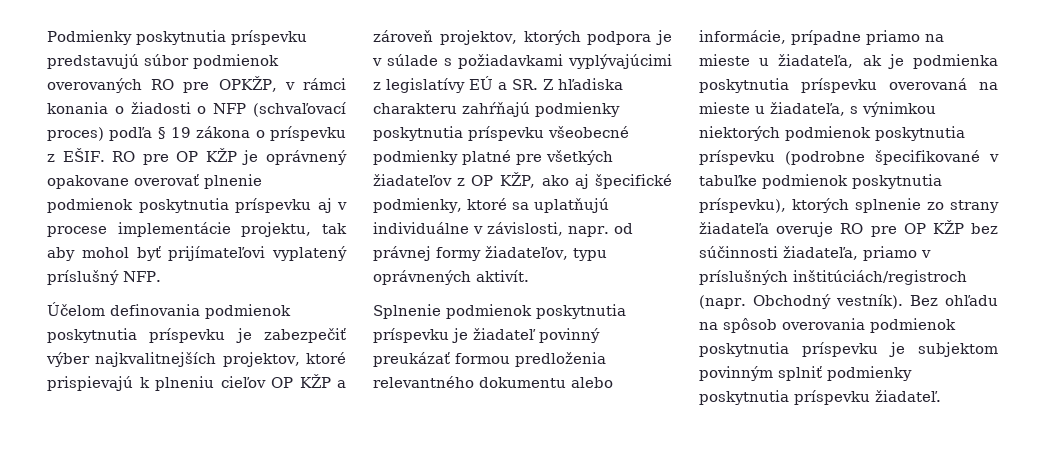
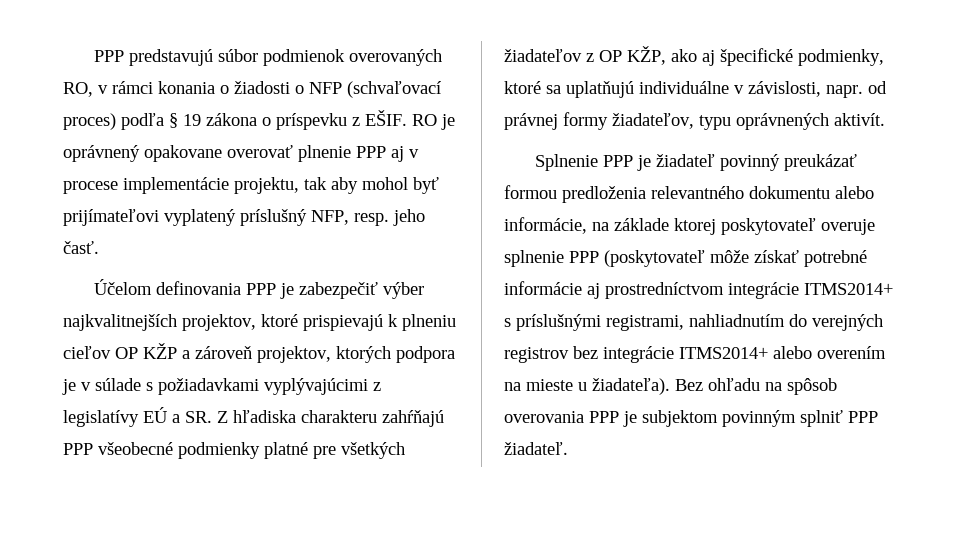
- Podmienky poskytnutia príspevku predstavujú súbor podmienok overovaných RO pre OPKŽP, v rámci konania o žiadosti o NFP (schvaľovací proces) podľa § 19 zákona o príspevku z EŠIF.
+ PPP predstavujú súbor podmienok overovaných RO, v rámci konania o žiadosti o NFP (schvaľovací proces) podľa § 19 zákona o príspevku z EŠIF.
- RO pre OP KŽP je oprávnený opakovane overovať plnenie podmienok poskytnutia príspevku aj v procese implementácie projektu, tak aby mohol byť prijímateľovi vyplatený príslušný NFP.
+ RO je oprávnený opakovane overovať plnenie PPP aj v procese implementácie projektu, tak aby mohol byť prijímateľovi vyplatený príslušný NFP, resp. jeho časť.
- Účelom definovania podmienok poskytnutia príspevku je zabezpečiť výber najkvalitnejších projektov, ktoré prispievajú k plneniu cieľov OP KŽP a zároveň projektov, ktorých podpora je v súlade s požiadavkami vyplývajúcimi z legislatívy EÚ a SR. Z hľadiska charakteru zahŕňajú podmienky poskytnutia príspevku všeobecné podmienky platné pre všetkých žiadateľov z OP KŽP, ako aj špecifické podmienky, ktoré sa uplatňujú individuálne v závislosti, napr. od právnej formy žiadateľov, typu oprávnených aktivít.
+ Účelom definovania PPP je zabezpečiť výber najkvalitnejších projektov, ktoré prispievajú k plneniu cieľov OP KŽP a zároveň projektov, ktorých podpora je v súlade s požiadavkami vyplývajúcimi z legislatívy EÚ a SR. Z hľadiska charakteru zahŕňajú PPP všeobecné podmienky platné pre všetkých žiadateľov z OP KŽP, ako aj špecifické podmienky, ktoré sa uplatňujú individuálne v závislosti, napr. od právnej formy žiadateľov, typu oprávnených aktivít.
- Splnenie podmienok poskytnutia príspevku je žiadateľ povinný preukázať formou predloženia relevantného dokumentu alebo informácie, prípadne priamo na mieste u žiadateľa, ak je podmienka poskytnutia príspevku overovaná na mieste u žiadateľa, s výnimkou niektorých podmienok poskytnutia príspevku (podrobne špecifikované v tabuľke podmienok poskytnutia príspevku), ktorých splnenie zo strany žiadateľa overuje RO pre OP KŽP bez súčinnosti žiadateľa, priamo v príslušných inštitúciách/registroch (napr. Obchodný vestník).
+ Splnenie PPP je žiadateľ povinný preukázať formou predloženia relevantného dokumentu alebo informácie, na základe ktorej poskytovateľ overuje splnenie PPP (poskytovateľ môže získať potrebné informácie aj prostredníctvom integrácie ITMS2014+ s príslušnými registrami, nahliadnutím do verejných registrov bez integrácie ITMS2014+ alebo overením na mieste u žiadateľa).
- Bez ohľadu na spôsob overovania podmienok poskytnutia príspevku je subjektom povinným splniť podmienky poskytnutia príspevku žiadateľ.
+ Bez ohľadu na spôsob overovania PPP je subjektom povinným splniť PPP žiadateľ.

